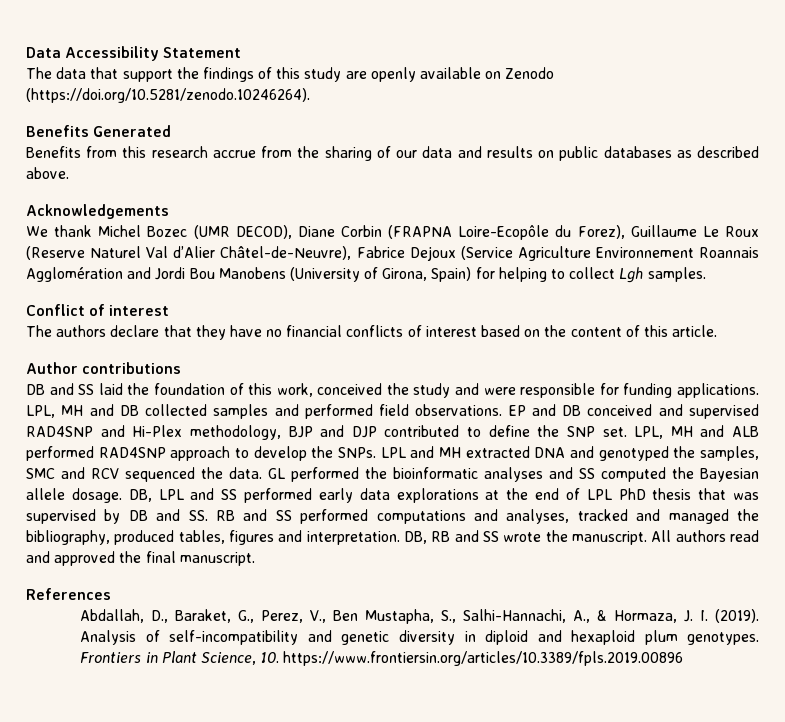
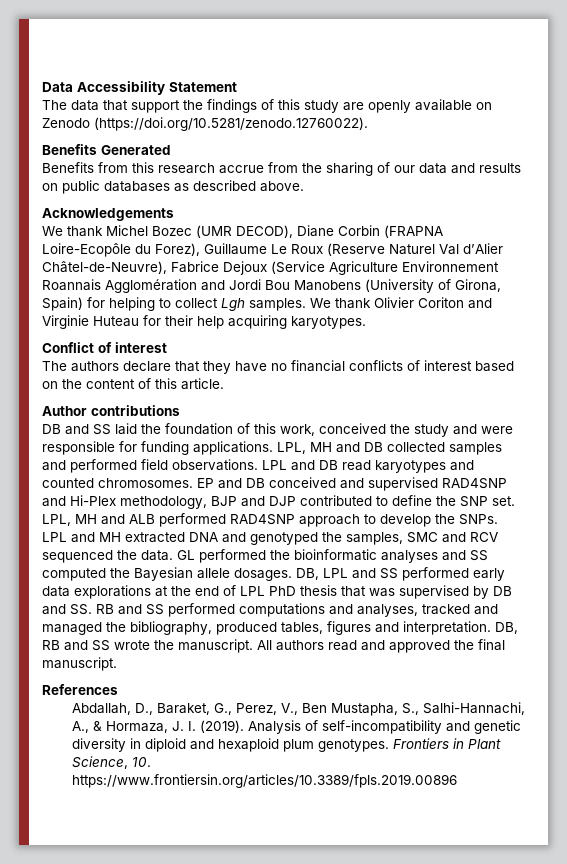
- The data that support the findings of this study are openly available on Zenodo (https://doi.org/10.5281/zenodo.10246264).
+ The data that support the findings of this study are openly available on Zenodo (https://doi.org/10.5281/zenodo.12760022).
+ We thank Olivier Coriton and Virginie Huteau for their help acquiring karyotypes.
+ LPL and DB read karyotypes and counted chromosomes.
- GL performed the bioinformatic analyses and SS computed the Bayesian allele dosage.
+ GL performed the bioinformatic analyses and SS computed the Bayesian allele dosages.

